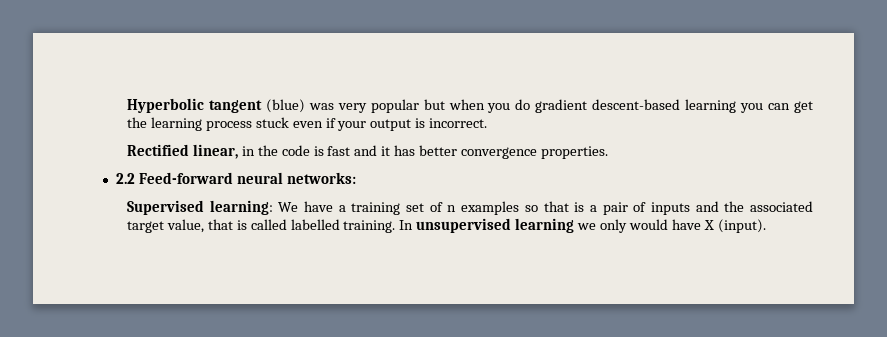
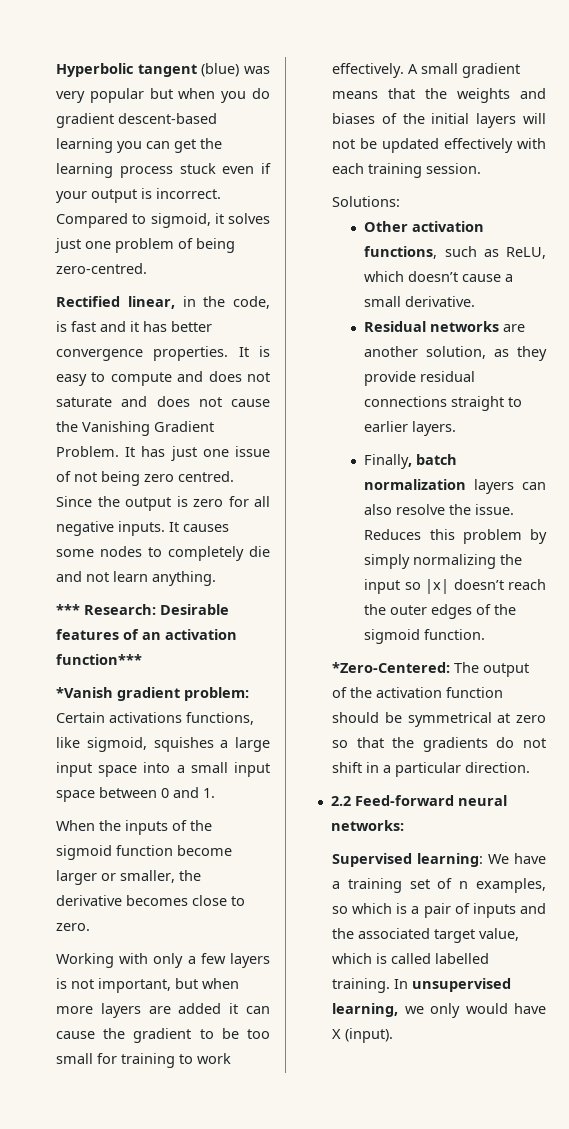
+ Compared to sigmoid, it solves just one problem of being zero-centred.
- Rectified linear, in the code is fast and it has better convergence properties.
+ Rectified linear, in the code, is fast and it has better convergence properties. It is easy to compute and does not saturate and does not cause the Vanishing Gradient Problem. It has just one issue of not being zero centred. Since the output is zero for all negative inputs. It causes some nodes to completely die and not learn anything.
+ *** Research: Desirable features of an activation function***
+ *Vanish gradient problem: Certain activations functions, like sigmoid, squishes a large input space into a small input space between 0 and 1.
+ When the inputs of the sigmoid function become larger or smaller, the derivative becomes close to zero.
+ Working with only a few layers is not important, but when more layers are added it can cause the gradient to be too small for training to work effectively. A small gradient means that the weights and biases of the initial layers will not be updated effectively with each training session.
+ Solutions:
+ Other activation functions, such as ReLU, which doesn’t cause a small derivative.
+ Residual networks are another solution, as they provide residual connections straight to earlier layers.
+ Finally, batch normalization layers can also resolve the issue. Reduces this problem by simply normalizing the input so |x| doesn’t reach the outer edges of the sigmoid function.
+ *Zero-Centered: The output of the activation function should be symmetrical at zero so that the gradients do not shift in a particular direction.
- Supervised learning: We have a training set of n examples so that is a pair of inputs and the associated target value, that is called labelled training.
+ Supervised learning: We have a training set of n examples, so which is a pair of inputs and the associated target value, which is called labelled training.
- In unsupervised learning we only would have X (input).
+ In unsupervised learning, we only would have X (input).

